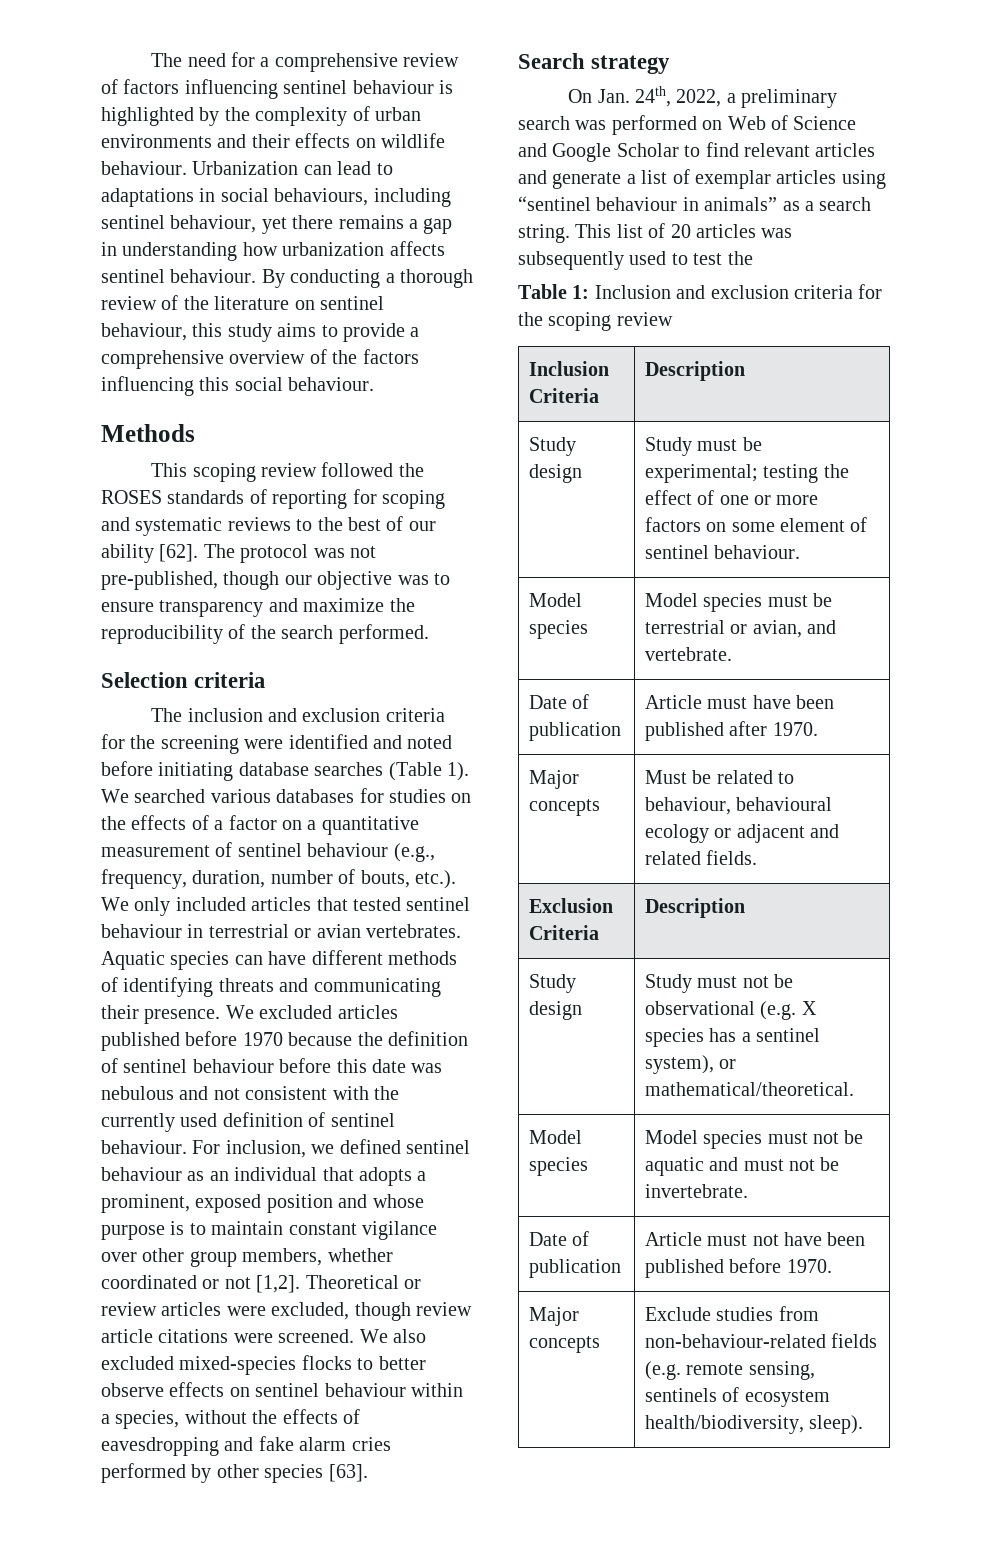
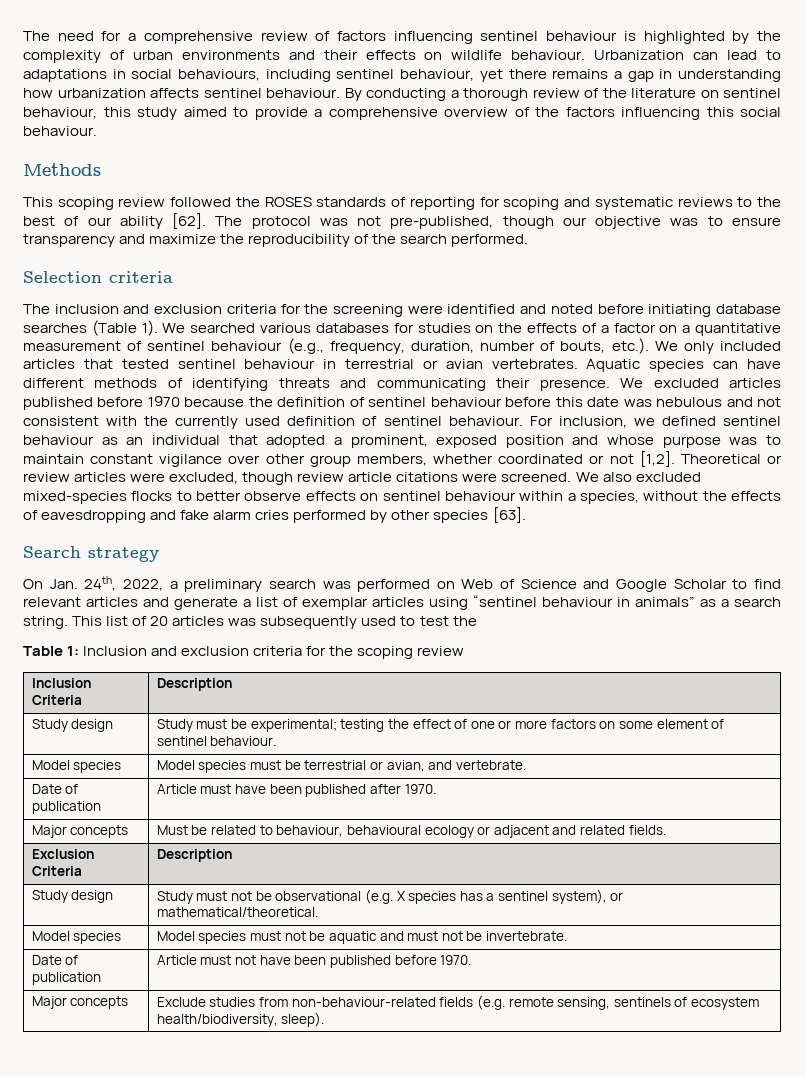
- By conducting a thorough review of the literature on sentinel behaviour, this study aims to provide a comprehensive overview of the factors influencing this social behaviour.
+ By conducting a thorough review of the literature on sentinel behaviour, this study aimed to provide a comprehensive overview of the factors influencing this social behaviour.
- For inclusion, we defined sentinel behaviour as an individual that adopts a prominent, exposed position and whose purpose is to maintain constant vigilance over other group members, whether coordinated or not [1,2].
+ For inclusion, we defined sentinel behaviour as an individual that adopted a prominent, exposed position and whose purpose was to maintain constant vigilance over other group members, whether coordinated or not [1,2].

